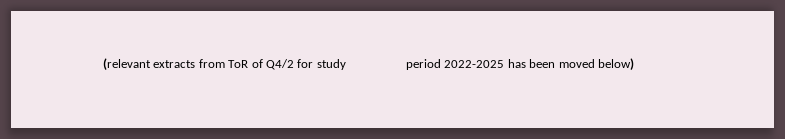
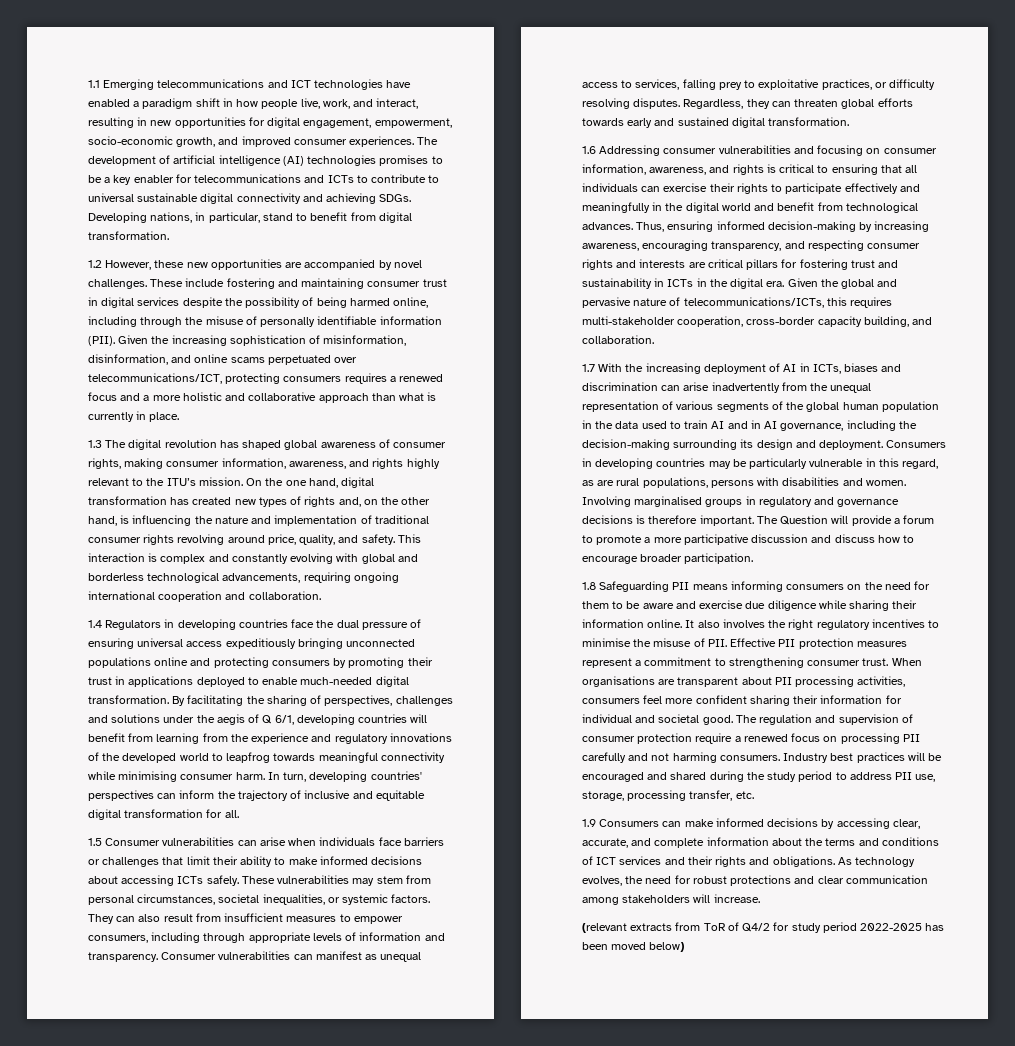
+ 1.1 Emerging telecommunications and ICT technologies have enabled a paradigm shift in how people live, work, and interact, resulting in new opportunities for digital engagement, empowerment, socio-economic growth, and improved consumer experiences. The development of artificial intelligence (AI) technologies promises to be a key enabler for telecommunications and ICTs to contribute to universal sustainable digital connectivity and achieving SDGs. Developing nations, in particular, stand to benefit from digital transformation.
+ 1.2 However, these new opportunities are accompanied by novel challenges. These include fostering and maintaining consumer trust in digital services despite the possibility of being harmed online, including through the misuse of personally identifiable information (PII). Given the increasing sophistication of misinformation, disinformation, and online scams perpetuated over telecommunications/ICT, protecting consumers requires a renewed focus and a more holistic and collaborative approach than what is currently in place.
+ 1.3 The digital revolution has shaped global awareness of consumer rights, making consumer information, awareness, and rights highly relevant to the ITU’s mission. On the one hand, digital transformation has created new types of rights and, on the other hand, is influencing the nature and implementation of traditional consumer rights revolving around price, quality, and safety. This interaction is complex and constantly evolving with global and borderless technological advancements, requiring ongoing international cooperation and collaboration.
+ 1.4 Regulators in developing countries face the dual pressure of ensuring universal access expeditiously bringing unconnected populations online and protecting consumers by promoting their trust in applications deployed to enable much-needed digital transformation. By facilitating the sharing of perspectives, challenges and solutions under the aegis of Q 6/1, developing countries will benefit from learning from the experience and regulatory innovations of the developed world to leapfrog towards meaningful connectivity while minimising consumer harm. In turn, developing countries' perspectives can inform the trajectory of inclusive and equitable digital transformation for all.
+ 1.5 Consumer vulnerabilities can arise when individuals face barriers or challenges that limit their ability to make informed decisions about accessing ICTs safely. These vulnerabilities may stem from personal circumstances, societal inequalities, or systemic factors. They can also result from insufficient measures to empower consumers, including through appropriate levels of information and transparency. Consumer vulnerabilities can manifest as unequal access to services, falling prey to exploitative practices, or difficulty resolving disputes. Regardless, they can threaten global efforts towards early and sustained digital transformation.
+ 1.6 Addressing consumer vulnerabilities and focusing on consumer information, awareness, and rights is critical to ensuring that all individuals can exercise their rights to participate effectively and meaningfully in the digital world and benefit from technological advances. Thus, ensuring informed decision-making by increasing awareness, encouraging transparency, and respecting consumer rights and interests are critical pillars for fostering trust and sustainability in ICTs in the digital era. Given the global and pervasive nature of telecommunications/ICTs, this requires multi-stakeholder cooperation, cross-border capacity building, and collaboration.
+ 1.7 With the increasing deployment of AI in ICTs, biases and discrimination can arise inadvertently from the unequal representation of various segments of the global human population in the data used to train AI and in AI governance, including the decision-making surrounding its design and deployment. Consumers in developing countries may be particularly vulnerable in this regard, as are rural populations, persons with disabilities and women. Involving marginalised groups in regulatory and governance decisions is therefore important. The Question will provide a forum to promote a more participative discussion and discuss how to encourage broader participation.
+ 1.8 Safeguarding PII means informing consumers on the need for them to be aware and exercise due diligence while sharing their information online. It also involves the right regulatory incentives to minimise the misuse of PII. Effective PII protection measures represent a commitment to strengthening consumer trust. When organisations are transparent about PII processing activities, consumers feel more confident sharing their information for individual and societal good. The regulation and supervision of consumer protection require a renewed focus on processing PII carefully and not harming consumers. Industry best practices will be encouraged and shared during the study period to address PII use, storage, processing transfer, etc.
+ 1.9 Consumers can make informed decisions by accessing clear, accurate, and complete information about the terms and conditions of ICT services and their rights and obligations. As technology evolves, the need for robust protections and clear communication among stakeholders will increase.

